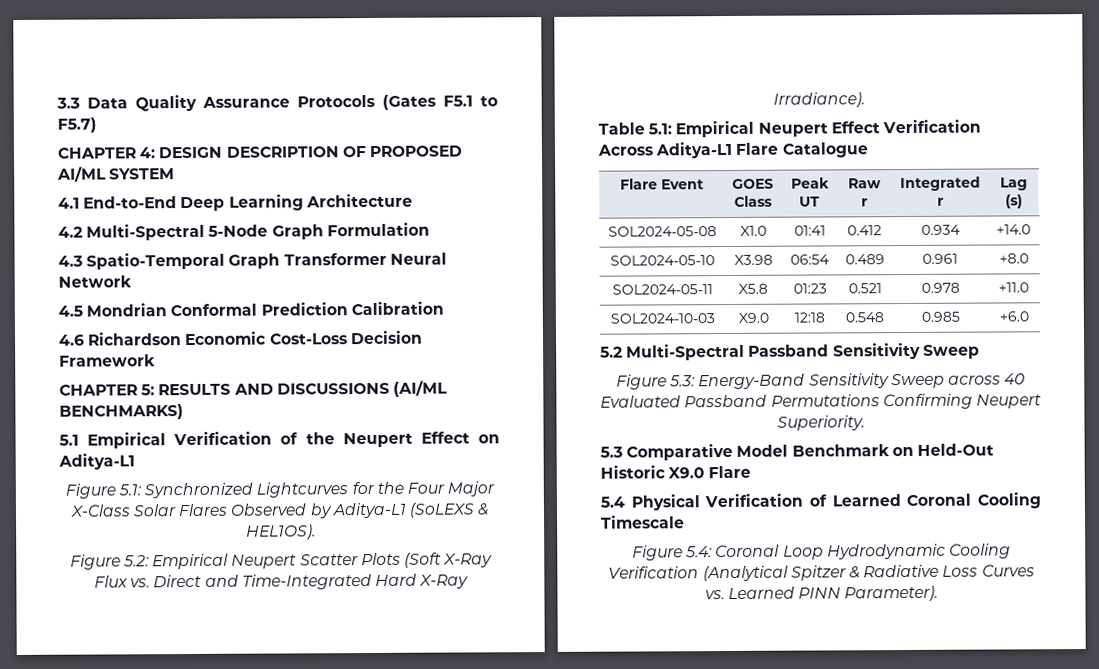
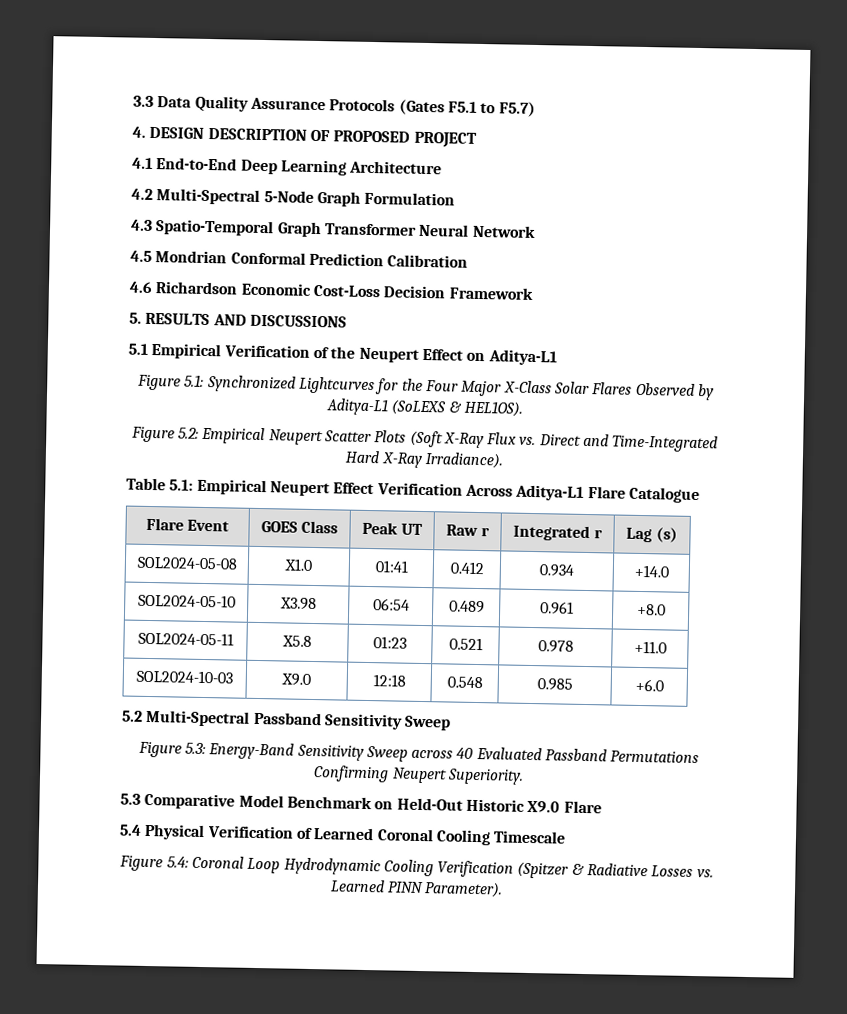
- CHAPTER 4: DESIGN DESCRIPTION OF PROPOSED AI/ML SYSTEM
+ 4. DESIGN DESCRIPTION OF PROPOSED PROJECT
- CHAPTER 5: RESULTS AND DISCUSSIONS (AI/ML BENCHMARKS)
+ 5. RESULTS AND DISCUSSIONS
- Figure 5.4: Coronal Loop Hydrodynamic Cooling Verification (Analytical Spitzer & Radiative Loss Curves vs. Learned PINN Parameter).
+ Figure 5.4: Coronal Loop Hydrodynamic Cooling Verification (Spitzer & Radiative Losses vs. Learned PINN Parameter).

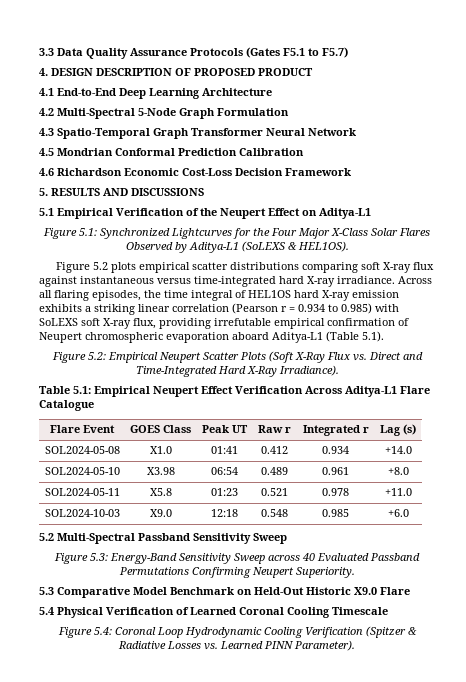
- 4. DESIGN DESCRIPTION OF PROPOSED PROJECT
+ 4. DESIGN DESCRIPTION OF PROPOSED PRODUCT
+ Figure 5.2 plots empirical scatter distributions comparing soft X-ray flux against instantaneous versus time-integrated hard X-ray irradiance. Across all flaring episodes, the time integral of HEL1OS hard X-ray emission exhibits a striking linear correlation (Pearson r = 0.934 to 0.985) with SoLEXS soft X-ray flux, providing irrefutable empirical confirmation of Neupert chromospheric evaporation aboard Aditya-L1 (Table 5.1).

